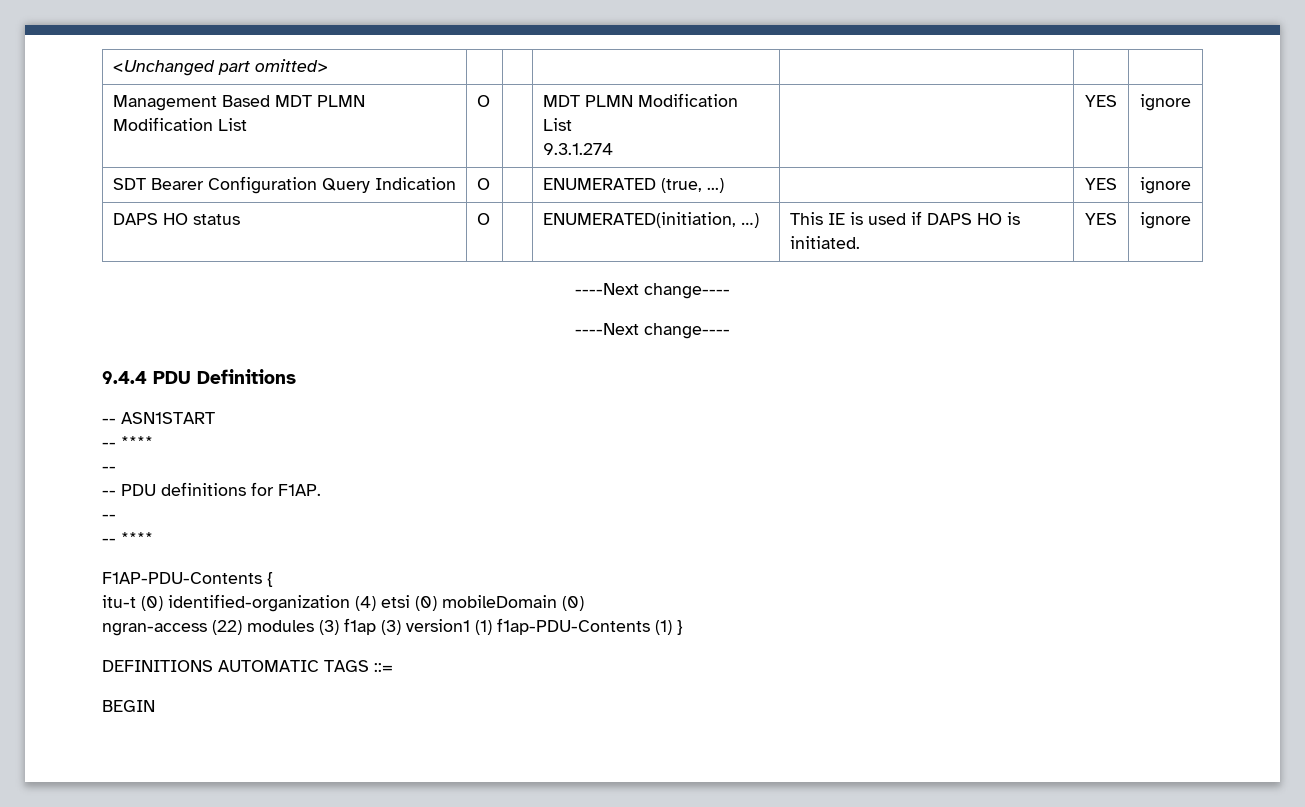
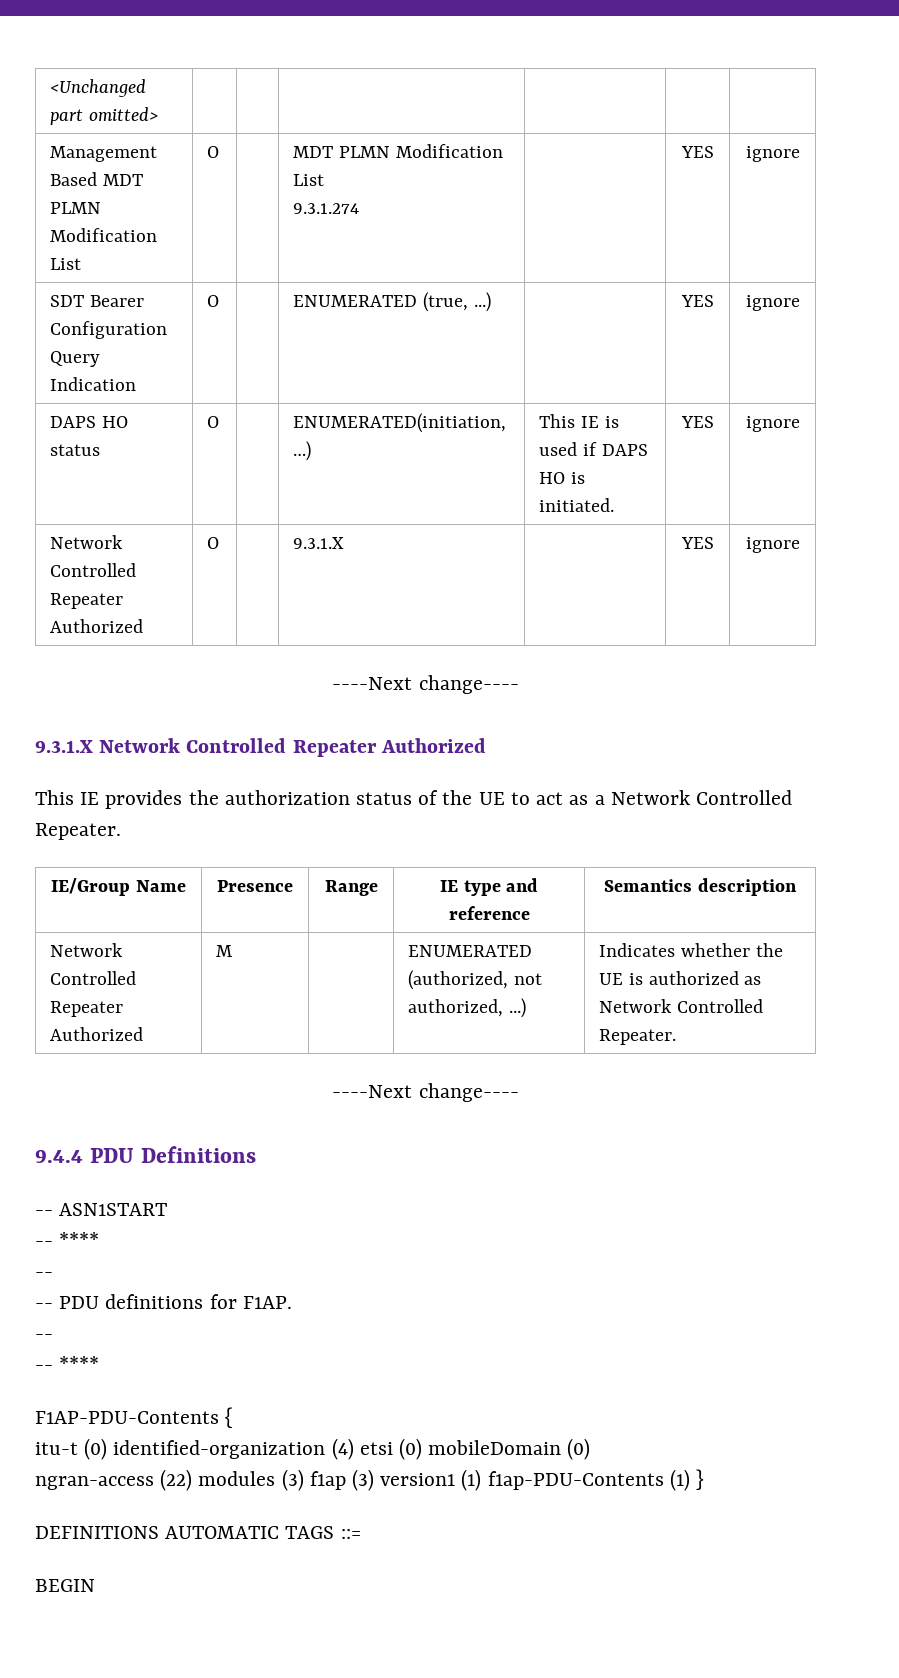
  DAPS HO status | O | | ENUMERATED(initiation, …) | This IE is used if DAPS HO is initiated. | YES | ignore
+ Network Controlled Repeater Authorized | O | | 9.3.1.X | | YES | ignore
  ----Next change----
+ 9.3.1.X Network Controlled Repeater Authorized
+ This IE provides the authorization status of the UE to act as a Network Controlled Repeater.
+ IE/Group Name | Presence | Range | IE type and reference | Semantics description
+ Network Controlled Repeater Authorized | M | | ENUMERATED (authorized, not authorized, ...) | Indicates whether the UE is authorized as Network Controlled Repeater.

